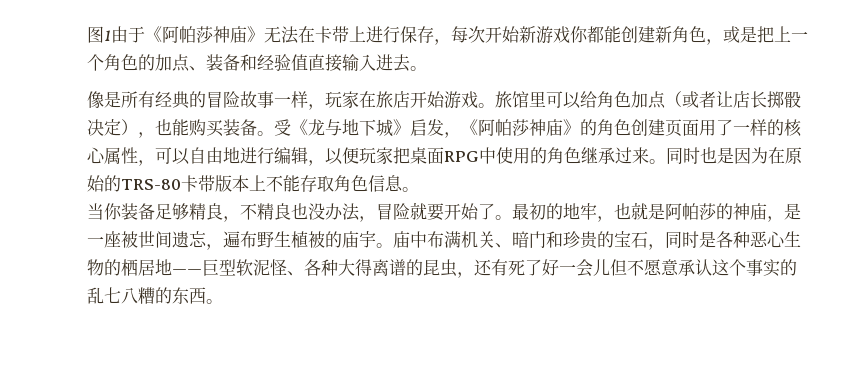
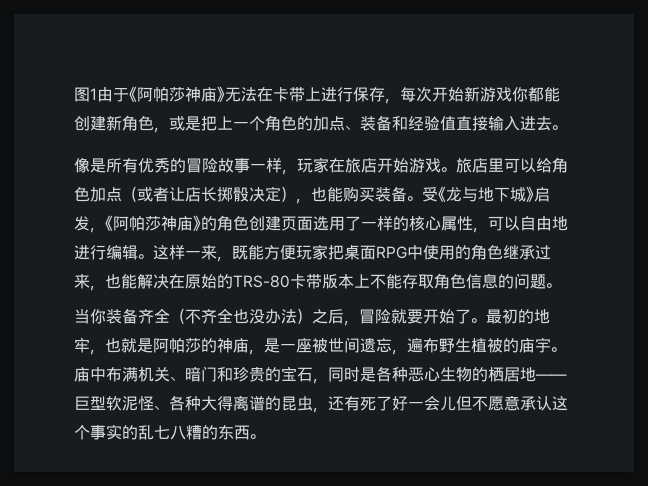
- 像是所有经典的冒险故事一样，玩家在旅店开始游戏。
+ 像是所有优秀的冒险故事一样，玩家在旅店开始游戏。
- 旅馆里可以给角色加点（或者让店长掷骰决定），也能购买装备。
+ 旅店里可以给角色加点（或者让店长掷骰决定），也能购买装备。
- 受《龙与地下城》启发，《阿帕莎神庙》的角色创建页面用了一样的核心属性，可以自由地进行编辑，以便玩家把桌面RPG中使用的角色继承过来。同时也是因为在原始的TRS-80卡带版本上不能存取角色信息。
+ 受《龙与地下城》启发，《阿帕莎神庙》的角色创建页面选用了一样的核心属性，可以自由地进行编辑。这样一来，既能方便玩家把桌面RPG中使用的角色继承过来，也能解决在原始的TRS-80卡带版本上不能存取角色信息的问题。
- 当你装备足够精良，不精良也没办法，冒险就要开始了。
+ 当你装备齐全（不齐全也没办法）之后，冒险就要开始了。

